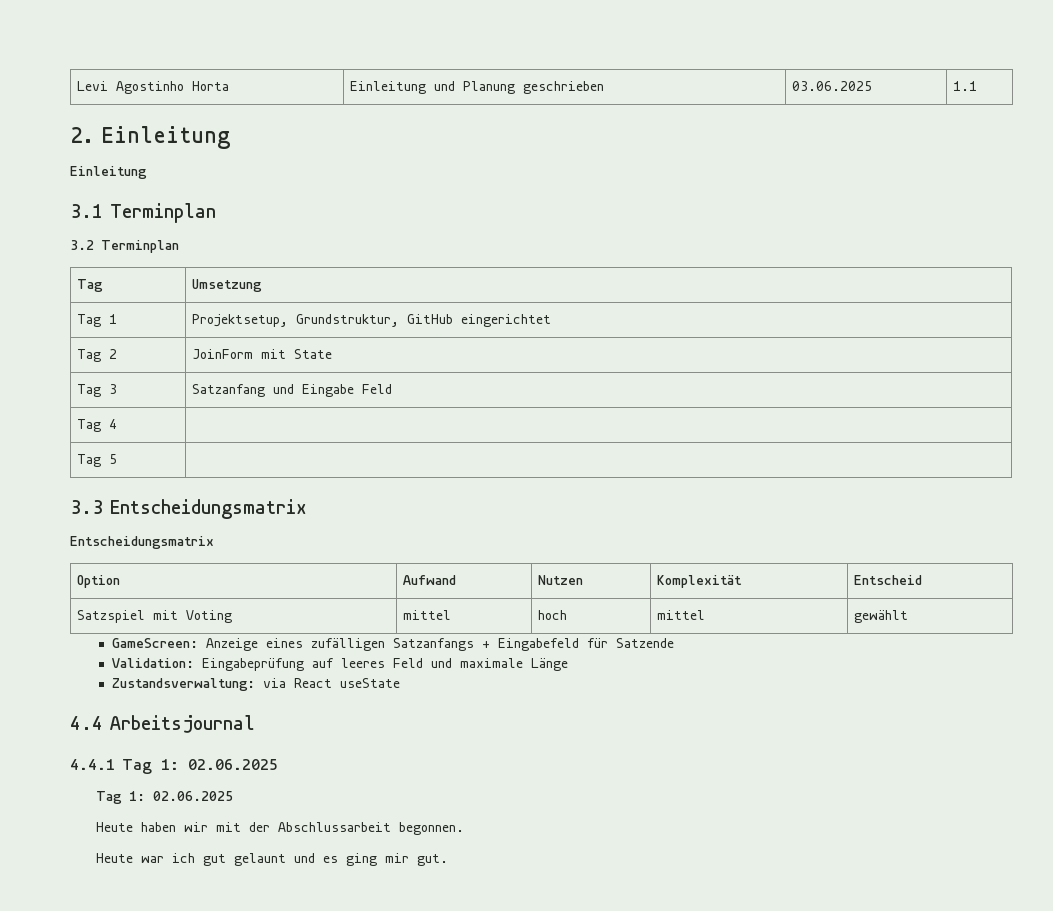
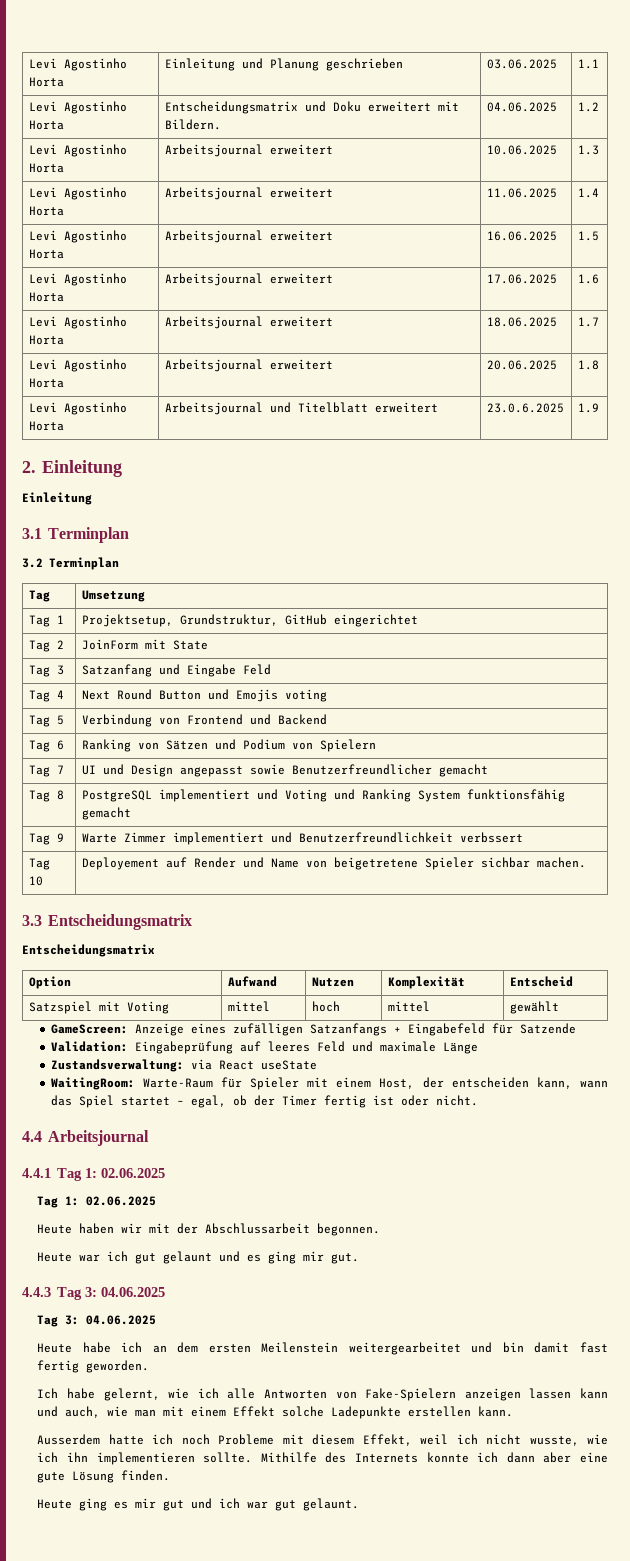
+ Levi Agostinho Horta | Entscheidungsmatrix und Doku erweitert mit Bildern. | 04.06.2025 | 1.2
+ Levi Agostinho Horta | Arbeitsjournal erweitert | 10.06.2025 | 1.3
+ Levi Agostinho Horta | Arbeitsjournal erweitert | 11.06.2025 | 1.4
+ Levi Agostinho Horta | Arbeitsjournal erweitert | 16.06.2025 | 1.5
+ Levi Agostinho Horta | Arbeitsjournal erweitert | 17.06.2025 | 1.6
+ Levi Agostinho Horta | Arbeitsjournal erweitert | 18.06.2025 | 1.7
+ Levi Agostinho Horta | Arbeitsjournal erweitert | 20.06.2025 | 1.8
+ Levi Agostinho Horta | Arbeitsjournal und Titelblatt erweitert | 23.0.6.2025 | 1.9
- Tag 4 |
- Tag 5 |
+ Tag 4 | Next Round Button und Emojis voting
+ Tag 5 | Verbindung von Frontend und Backend
+ Tag 6 | Ranking von Sätzen und Podium von Spielern
+ Tag 7 | UI und Design angepasst sowie Benutzerfreundlicher gemacht
+ Tag 8 | PostgreSQL implementiert und Voting und Ranking System funktionsfähig gemacht
+ Tag 9 | Warte Zimmer implementiert und Benutzerfreundlichkeit verbssert
+ Tag 10 | Deployement auf Render und Name von beigetretene Spieler sichbar machen.
+ WaitingRoom: Warte-Raum für Spieler mit einem Host, der entscheiden kann, wann das Spiel startet – egal, ob der Timer fertig ist oder nicht.
+ 4.4.3 Tag 3: 04.06.2025
+ Tag 3: 04.06.2025
+ Heute habe ich an dem ersten Meilenstein weitergearbeitet und bin damit fast fertig geworden.
+ Ich habe gelernt, wie ich alle Antworten von Fake-Spielern anzeigen lassen kann und auch, wie man mit einem Effekt solche Ladepunkte erstellen kann.
+ Ausserdem hatte ich noch Probleme mit diesem Effekt, weil ich nicht wusste, wie ich ihn implementieren sollte. Mithilfe des Internets konnte ich dann aber eine gute Lösung finden.
+ Heute ging es mir gut und ich war gut gelaunt.

